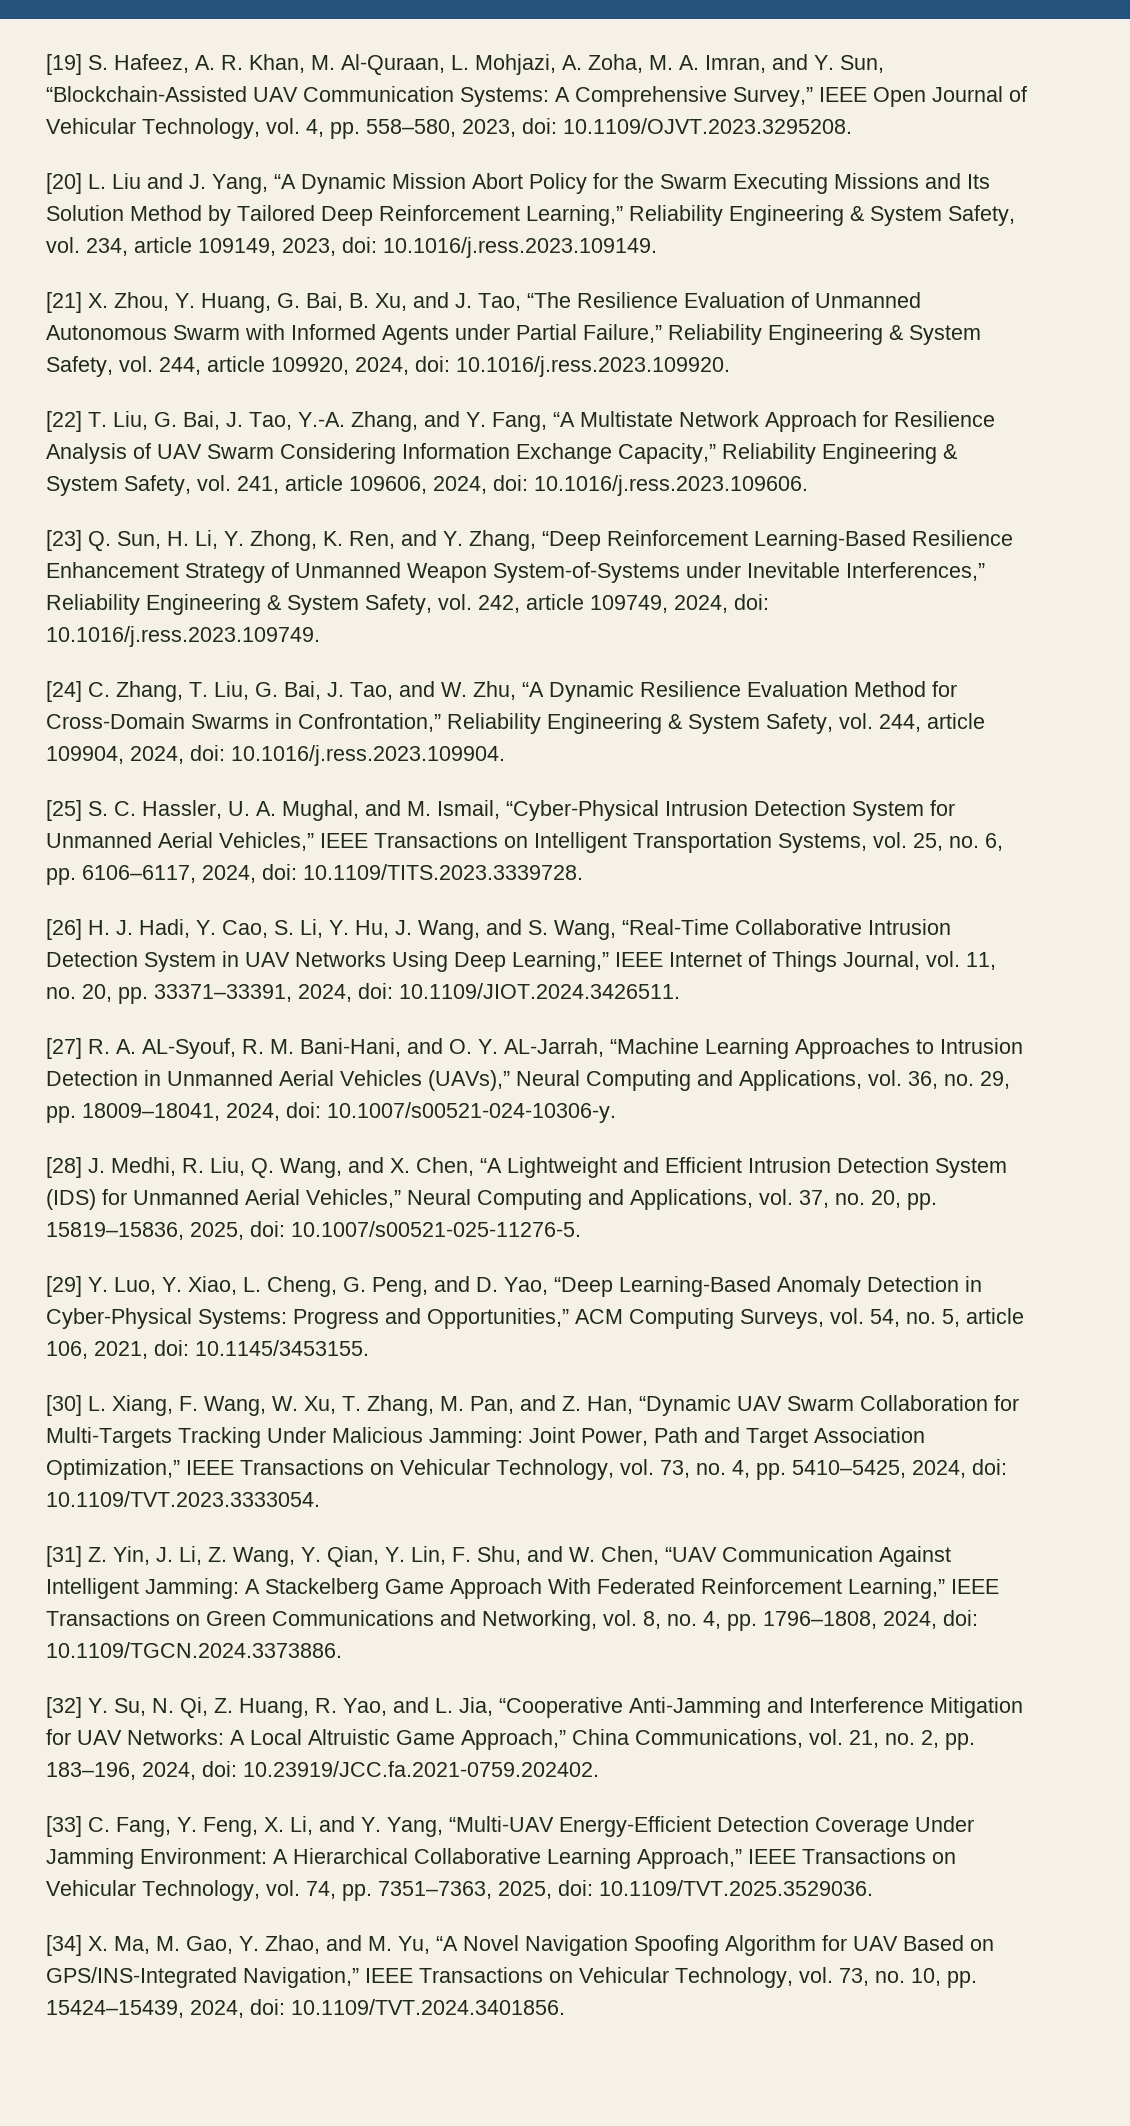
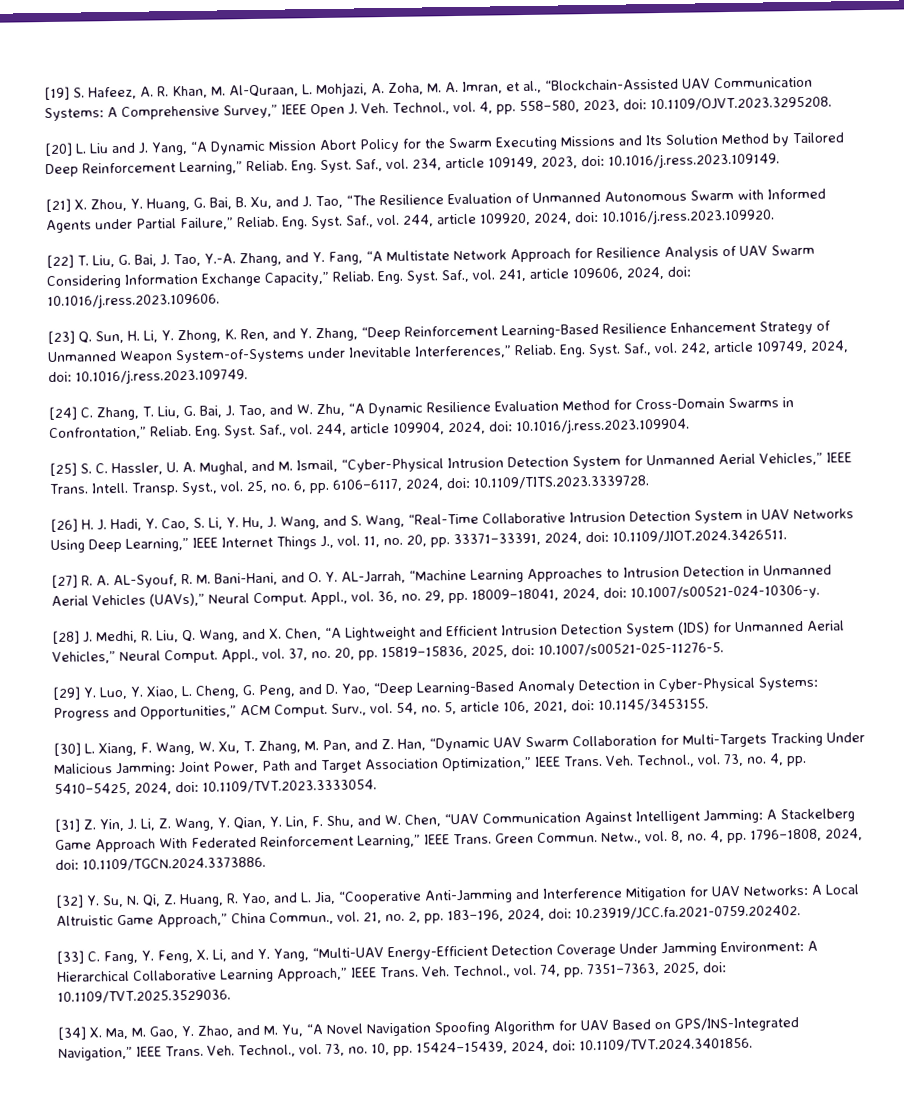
- [19] S. Hafeez, A. R. Khan, M. Al-Quraan, L. Mohjazi, A. Zoha, M. A. Imran, and Y. Sun, “Blockchain-Assisted UAV Communication Systems: A Comprehensive Survey,” IEEE Open Journal of Vehicular Technology, vol. 4, pp. 558–580, 2023, doi: 10.1109/OJVT.2023.3295208.
+ [19] S. Hafeez, A. R. Khan, M. Al-Quraan, L. Mohjazi, A. Zoha, M. A. Imran, et al., “Blockchain-Assisted UAV Communication Systems: A Comprehensive Survey,” IEEE Open J. Veh. Technol., vol. 4, pp. 558–580, 2023, doi: 10.1109/OJVT.2023.3295208.
- [20] L. Liu and J. Yang, “A Dynamic Mission Abort Policy for the Swarm Executing Missions and Its Solution Method by Tailored Deep Reinforcement Learning,” Reliability Engineering & System Safety, vol. 234, article 109149, 2023, doi: 10.1016/j.ress.2023.109149.
+ [20] L. Liu and J. Yang, “A Dynamic Mission Abort Policy for the Swarm Executing Missions and Its Solution Method by Tailored Deep Reinforcement Learning,” Reliab. Eng. Syst. Saf., vol. 234, article 109149, 2023, doi: 10.1016/j.ress.2023.109149.
- [21] X. Zhou, Y. Huang, G. Bai, B. Xu, and J. Tao, “The Resilience Evaluation of Unmanned Autonomous Swarm with Informed Agents under Partial Failure,” Reliability Engineering & System Safety, vol. 244, article 109920, 2024, doi: 10.1016/j.ress.2023.109920.
+ [21] X. Zhou, Y. Huang, G. Bai, B. Xu, and J. Tao, “The Resilience Evaluation of Unmanned Autonomous Swarm with Informed Agents under Partial Failure,” Reliab. Eng. Syst. Saf., vol. 244, article 109920, 2024, doi: 10.1016/j.ress.2023.109920.
- [22] T. Liu, G. Bai, J. Tao, Y.-A. Zhang, and Y. Fang, “A Multistate Network Approach for Resilience Analysis of UAV Swarm Considering Information Exchange Capacity,” Reliability Engineering & System Safety, vol. 241, article 109606, 2024, doi: 10.1016/j.ress.2023.109606.
+ [22] T. Liu, G. Bai, J. Tao, Y.-A. Zhang, and Y. Fang, “A Multistate Network Approach for Resilience Analysis of UAV Swarm Considering Information Exchange Capacity,” Reliab. Eng. Syst. Saf., vol. 241, article 109606, 2024, doi: 10.1016/j.ress.2023.109606.
- [23] Q. Sun, H. Li, Y. Zhong, K. Ren, and Y. Zhang, “Deep Reinforcement Learning-Based Resilience Enhancement Strategy of Unmanned Weapon System-of-Systems under Inevitable Interferences,” Reliability Engineering & System Safety, vol. 242, article 109749, 2024, doi: 10.1016/j.ress.2023.109749.
+ [23] Q. Sun, H. Li, Y. Zhong, K. Ren, and Y. Zhang, “Deep Reinforcement Learning-Based Resilience Enhancement Strategy of Unmanned Weapon System-of-Systems under Inevitable Interferences,” Reliab. Eng. Syst. Saf., vol. 242, article 109749, 2024, doi: 10.1016/j.ress.2023.109749.
- [24] C. Zhang, T. Liu, G. Bai, J. Tao, and W. Zhu, “A Dynamic Resilience Evaluation Method for Cross-Domain Swarms in Confrontation,” Reliability Engineering & System Safety, vol. 244, article 109904, 2024, doi: 10.1016/j.ress.2023.109904.
+ [24] C. Zhang, T. Liu, G. Bai, J. Tao, and W. Zhu, “A Dynamic Resilience Evaluation Method for Cross-Domain Swarms in Confrontation,” Reliab. Eng. Syst. Saf., vol. 244, article 109904, 2024, doi: 10.1016/j.ress.2023.109904.
- [25] S. C. Hassler, U. A. Mughal, and M. Ismail, “Cyber-Physical Intrusion Detection System for Unmanned Aerial Vehicles,” IEEE Transactions on Intelligent Transportation Systems, vol. 25, no. 6, pp. 6106–6117, 2024, doi: 10.1109/TITS.2023.3339728.
+ [25] S. C. Hassler, U. A. Mughal, and M. Ismail, “Cyber-Physical Intrusion Detection System for Unmanned Aerial Vehicles,” IEEE Trans. Intell. Transp. Syst., vol. 25, no. 6, pp. 6106–6117, 2024, doi: 10.1109/TITS.2023.3339728.
- [26] H. J. Hadi, Y. Cao, S. Li, Y. Hu, J. Wang, and S. Wang, “Real-Time Collaborative Intrusion Detection System in UAV Networks Using Deep Learning,” IEEE Internet of Things Journal, vol. 11, no. 20, pp. 33371–33391, 2024, doi: 10.1109/JIOT.2024.3426511.
+ [26] H. J. Hadi, Y. Cao, S. Li, Y. Hu, J. Wang, and S. Wang, “Real-Time Collaborative Intrusion Detection System in UAV Networks Using Deep Learning,” IEEE Internet Things J., vol. 11, no. 20, pp. 33371–33391, 2024, doi: 10.1109/JIOT.2024.3426511.
- [27] R. A. AL-Syouf, R. M. Bani-Hani, and O. Y. AL-Jarrah, “Machine Learning Approaches to Intrusion Detection in Unmanned Aerial Vehicles (UAVs),” Neural Computing and Applications, vol. 36, no. 29, pp. 18009–18041, 2024, doi: 10.1007/s00521-024-10306-y.
+ [27] R. A. AL-Syouf, R. M. Bani-Hani, and O. Y. AL-Jarrah, “Machine Learning Approaches to Intrusion Detection in Unmanned Aerial Vehicles (UAVs),” Neural Comput. Appl., vol. 36, no. 29, pp. 18009–18041, 2024, doi: 10.1007/s00521-024-10306-y.
- [28] J. Medhi, R. Liu, Q. Wang, and X. Chen, “A Lightweight and Efficient Intrusion Detection System (IDS) for Unmanned Aerial Vehicles,” Neural Computing and Applications, vol. 37, no. 20, pp. 15819–15836, 2025, doi: 10.1007/s00521-025-11276-5.
+ [28] J. Medhi, R. Liu, Q. Wang, and X. Chen, “A Lightweight and Efficient Intrusion Detection System (IDS) for Unmanned Aerial Vehicles,” Neural Comput. Appl., vol. 37, no. 20, pp. 15819–15836, 2025, doi: 10.1007/s00521-025-11276-5.
- [29] Y. Luo, Y. Xiao, L. Cheng, G. Peng, and D. Yao, “Deep Learning-Based Anomaly Detection in Cyber-Physical Systems: Progress and Opportunities,” ACM Computing Surveys, vol. 54, no. 5, article 106, 2021, doi: 10.1145/3453155.
+ [29] Y. Luo, Y. Xiao, L. Cheng, G. Peng, and D. Yao, “Deep Learning-Based Anomaly Detection in Cyber-Physical Systems: Progress and Opportunities,” ACM Comput. Surv., vol. 54, no. 5, article 106, 2021, doi: 10.1145/3453155.
- [30] L. Xiang, F. Wang, W. Xu, T. Zhang, M. Pan, and Z. Han, “Dynamic UAV Swarm Collaboration for Multi-Targets Tracking Under Malicious Jamming: Joint Power, Path and Target Association Optimization,” IEEE Transactions on Vehicular Technology, vol. 73, no. 4, pp. 5410–5425, 2024, doi: 10.1109/TVT.2023.3333054.
+ [30] L. Xiang, F. Wang, W. Xu, T. Zhang, M. Pan, and Z. Han, “Dynamic UAV Swarm Collaboration for Multi-Targets Tracking Under Malicious Jamming: Joint Power, Path and Target Association Optimization,” IEEE Trans. Veh. Technol., vol. 73, no. 4, pp. 5410–5425, 2024, doi: 10.1109/TVT.2023.3333054.
- [31] Z. Yin, J. Li, Z. Wang, Y. Qian, Y. Lin, F. Shu, and W. Chen, “UAV Communication Against Intelligent Jamming: A Stackelberg Game Approach With Federated Reinforcement Learning,” IEEE Transactions on Green Communications and Networking, vol. 8, no. 4, pp. 1796–1808, 2024, doi: 10.1109/TGCN.2024.3373886.
+ [31] Z. Yin, J. Li, Z. Wang, Y. Qian, Y. Lin, F. Shu, and W. Chen, “UAV Communication Against Intelligent Jamming: A Stackelberg Game Approach With Federated Reinforcement Learning,” IEEE Trans. Green Commun. Netw., vol. 8, no. 4, pp. 1796–1808, 2024, doi: 10.1109/TGCN.2024.3373886.
- [32] Y. Su, N. Qi, Z. Huang, R. Yao, and L. Jia, “Cooperative Anti-Jamming and Interference Mitigation for UAV Networks: A Local Altruistic Game Approach,” China Communications, vol. 21, no. 2, pp. 183–196, 2024, doi: 10.23919/JCC.fa.2021-0759.202402.
+ [32] Y. Su, N. Qi, Z. Huang, R. Yao, and L. Jia, “Cooperative Anti-Jamming and Interference Mitigation for UAV Networks: A Local Altruistic Game Approach,” China Commun., vol. 21, no. 2, pp. 183–196, 2024, doi: 10.23919/JCC.fa.2021-0759.202402.
- [33] C. Fang, Y. Feng, X. Li, and Y. Yang, “Multi-UAV Energy-Efficient Detection Coverage Under Jamming Environment: A Hierarchical Collaborative Learning Approach,” IEEE Transactions on Vehicular Technology, vol. 74, pp. 7351–7363, 2025, doi: 10.1109/TVT.2025.3529036.
+ [33] C. Fang, Y. Feng, X. Li, and Y. Yang, “Multi-UAV Energy-Efficient Detection Coverage Under Jamming Environment: A Hierarchical Collaborative Learning Approach,” IEEE Trans. Veh. Technol., vol. 74, pp. 7351–7363, 2025, doi: 10.1109/TVT.2025.3529036.
- [34] X. Ma, M. Gao, Y. Zhao, and M. Yu, “A Novel Navigation Spoofing Algorithm for UAV Based on GPS/INS-Integrated Navigation,” IEEE Transactions on Vehicular Technology, vol. 73, no. 10, pp. 15424–15439, 2024, doi: 10.1109/TVT.2024.3401856.
+ [34] X. Ma, M. Gao, Y. Zhao, and M. Yu, “A Novel Navigation Spoofing Algorithm for UAV Based on GPS/INS-Integrated Navigation,” IEEE Trans. Veh. Technol., vol. 73, no. 10, pp. 15424–15439, 2024, doi: 10.1109/TVT.2024.3401856.

